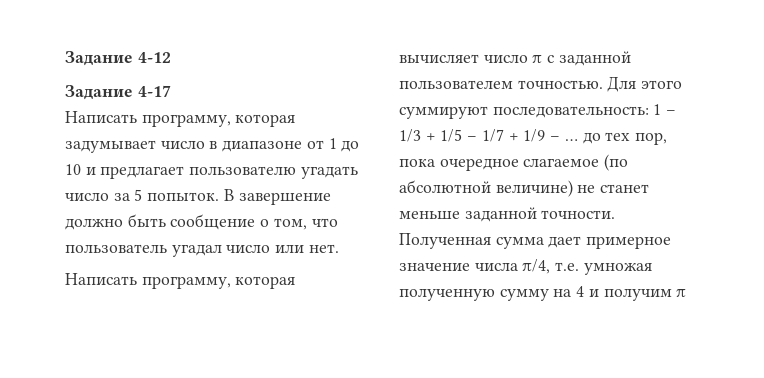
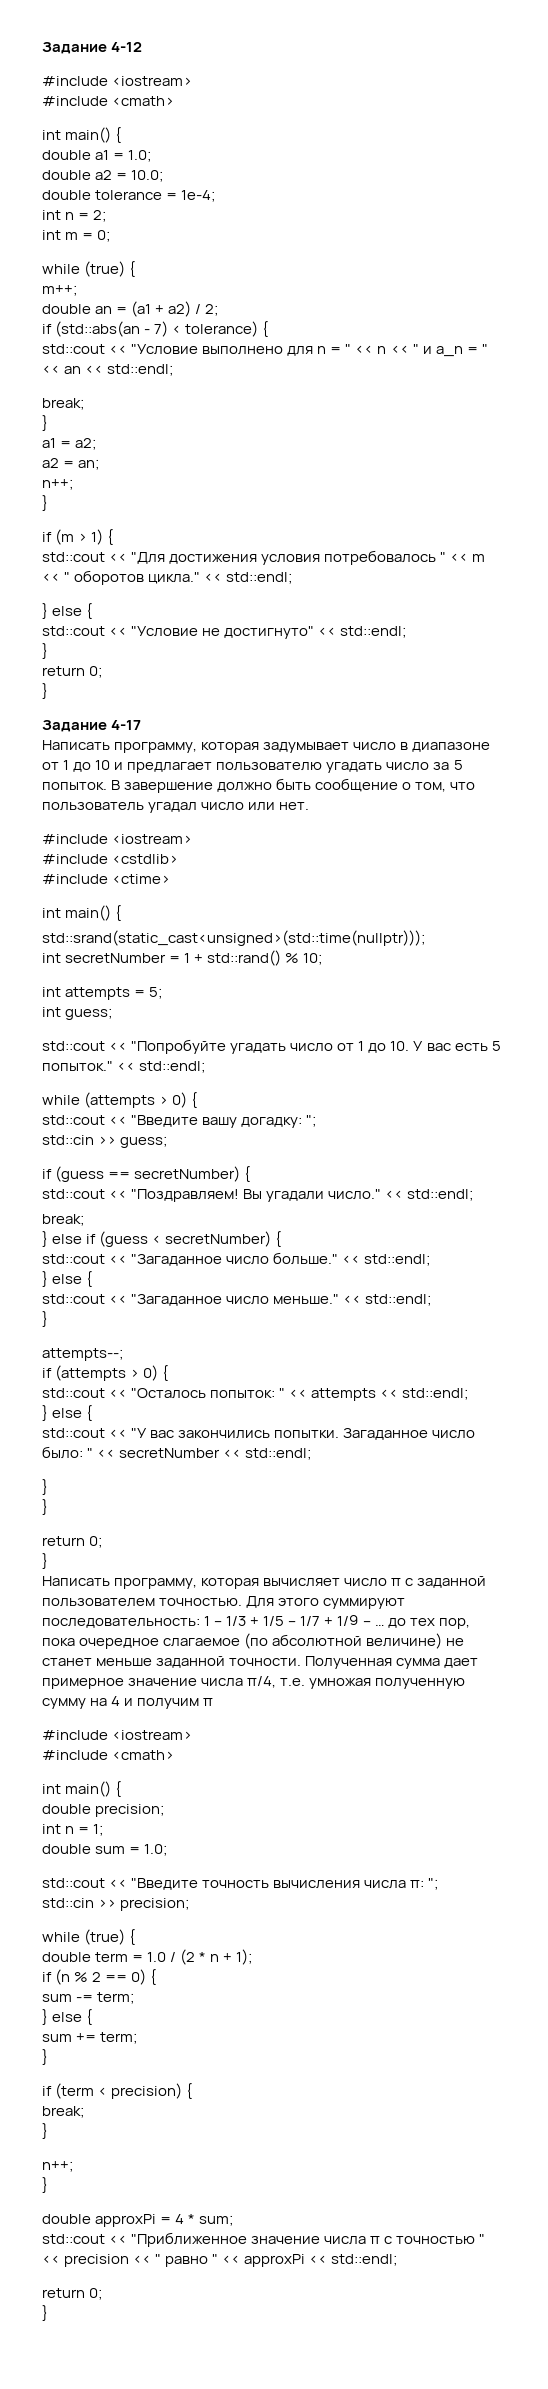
  Задание 4-12
+ #include <iostream>
+ #include <cmath>
+ int main() {
+ double a1 = 1.0;
+ double a2 = 10.0;
+ double tolerance = 1e-4;
+ int n = 2;
+ int m = 0;
+ while (true) {
+ m++;
+ double an = (a1 + a2) / 2;
+ if (std::abs(an - 7) < tolerance) {
+ std::cout << "Условие выполнено для n = " << n << " и a_n = " << an << std::endl;
+ break;
+ }
+ a1 = a2;
+ a2 = an;
+ n++;
+ }
+ if (m > 1) {
+ std::cout << "Для достижения условия потребовалось " << m << " оборотов цикла." << std::endl;
+ } else {
+ std::cout << "Условие не достигнуто" << std::endl;
+ }
+ return 0;
+ }
  В завершение должно быть сообщение о том, что пользователь угадал число или нет.
+ #include <iostream>
+ #include <cstdlib>
+ #include <ctime>
+ int main() {
+ std::srand(static_cast<unsigned>(std::time(nullptr)));
+ int secretNumber = 1 + std::rand() % 10;
+ int attempts = 5;
+ int guess;
+ std::cout << "Попробуйте угадать число от 1 до 10. У вас есть 5 попыток." << std::endl;
+ while (attempts > 0) {
+ std::cout << "Введите вашу догадку: ";
+ std::cin >> guess;
+ if (guess == secretNumber) {
+ std::cout << "Поздравляем! Вы угадали число." << std::endl;
+ break;
+ } else if (guess < secretNumber) {
+ std::cout << "Загаданное число больше." << std::endl;
+ } else {
+ std::cout << "Загаданное число меньше." << std::endl;
+ }
+ attempts--;
+ if (attempts > 0) {
+ std::cout << "Осталось попыток: " << attempts << std::endl;
+ } else {
+ std::cout << "У вас закончились попытки. Загаданное число было: " << secretNumber << std::endl;
+ }
+ }
+ return 0;
+ }
  Полученная сумма дает примерное значение числа π/4, т.е. умножая полученную сумму на 4 и получим π
+ #include <iostream>
+ #include <cmath>
+ int main() {
+ double precision;
+ int n = 1;
+ double sum = 1.0;
+ std::cout << "Введите точность вычисления числа π: ";
+ std::cin >> precision;
+ while (true) {
+ double term = 1.0 / (2 * n + 1);
+ if (n % 2 == 0) {
+ sum -= term;
+ } else {
+ sum += term;
+ }
+ if (term < precision) {
+ break;
+ }
+ n++;
+ }
+ double approxPi = 4 * sum;
+ std::cout << "Приближенное значение числа π с точностью " << precision << " равно " << approxPi << std::endl;
+ return 0;
+ }

